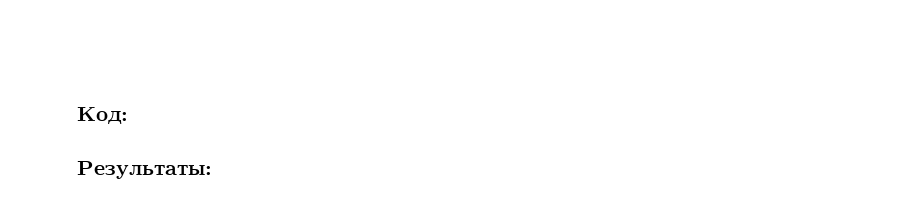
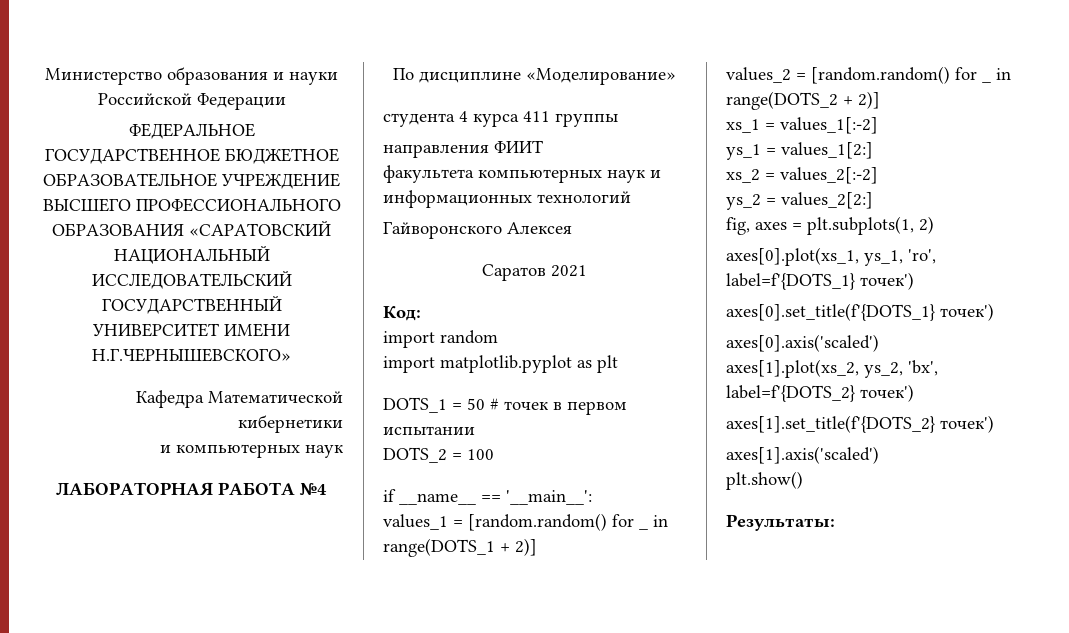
+ Министерство образования и науки Российской Федерации
+ ФЕДЕРАЛЬНОЕ ГОСУДАРСТВЕННОЕ БЮДЖЕТНОЕ ОБРАЗОВАТЕЛЬНОЕ УЧРЕЖДЕНИЕ ВЫСШЕГО ПРОФЕССИОНАЛЬНОГО ОБРАЗОВАНИЯ «САРАТОВСКИЙ НАЦИОНАЛЬНЫЙ ИССЛЕДОВАТЕЛЬСКИЙ ГОСУДАРСТВЕННЫЙ УНИВЕРСИТЕТ ИМЕНИ Н.Г.ЧЕРНЫШЕВСКОГО»
+ Кафедра Математической кибернетики
+ и компьютерных наук
+ ЛАБОРАТОРНАЯ РАБОТА №4
+ По дисциплине «Моделирование»
+ студента 4 курса 411 группы
+ направления ФИИТ
+ факультета компьютерных наук и информационных технологий
+ Гайворонского Алексея
+ Саратов 2021
  Код:
+ import random
+ import matplotlib.pyplot as plt
+ DOTS_1 = 50 # точек в первом испытании
+ DOTS_2 = 100
+ if __name__ == '__main__':
+ values_1 = [random.random() for _ in range(DOTS_1 + 2)]
+ values_2 = [random.random() for _ in range(DOTS_2 + 2)]
+ xs_1 = values_1[:-2]
+ ys_1 = values_1[2:]
+ xs_2 = values_2[:-2]
+ ys_2 = values_2[2:]
+ fig, axes = plt.subplots(1, 2)
+ axes[0].plot(xs_1, ys_1, 'ro', label=f'{DOTS_1} точек')
+ axes[0].set_title(f'{DOTS_1} точек')
+ axes[0].axis('scaled')
+ axes[1].plot(xs_2, ys_2, 'bx', label=f'{DOTS_2} точек')
+ axes[1].set_title(f'{DOTS_2} точек')
+ axes[1].axis('scaled')
+ plt.show()

